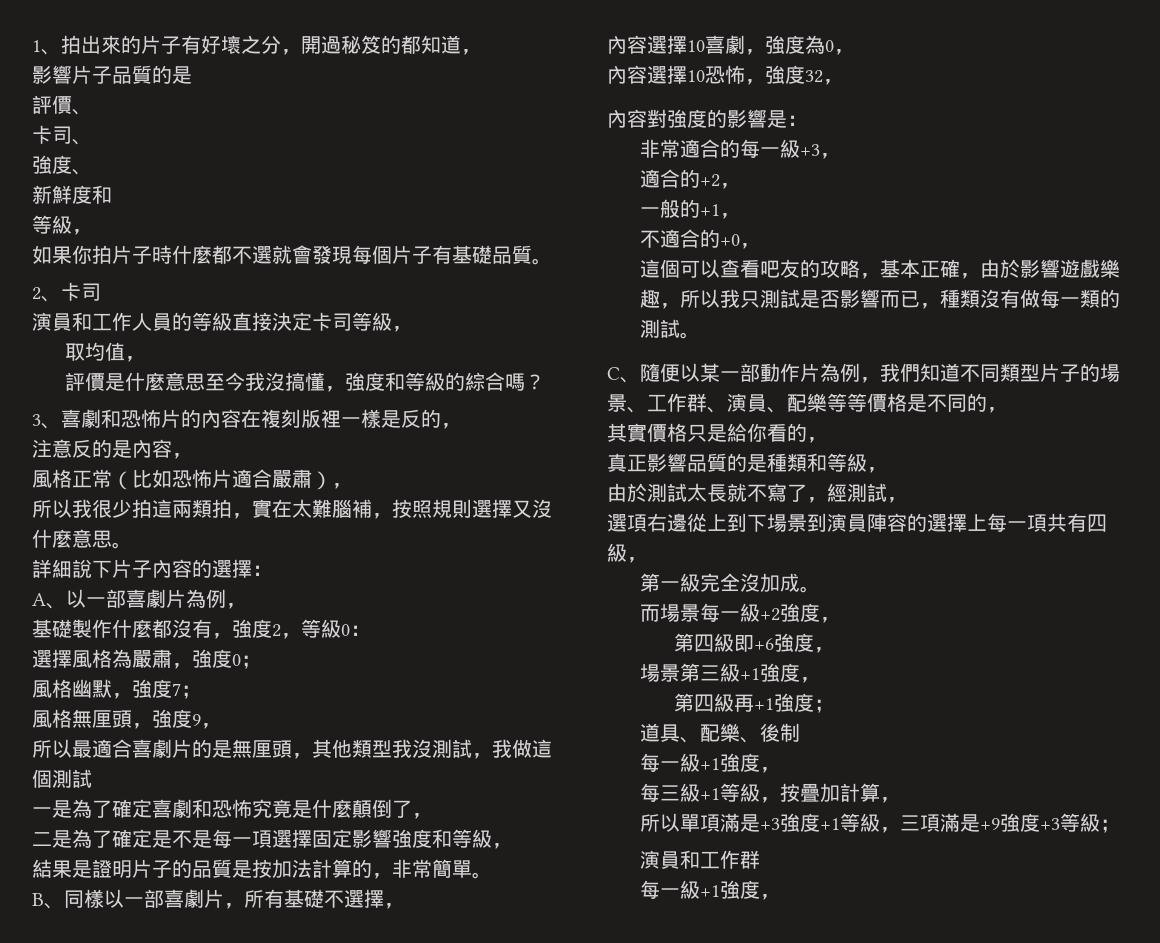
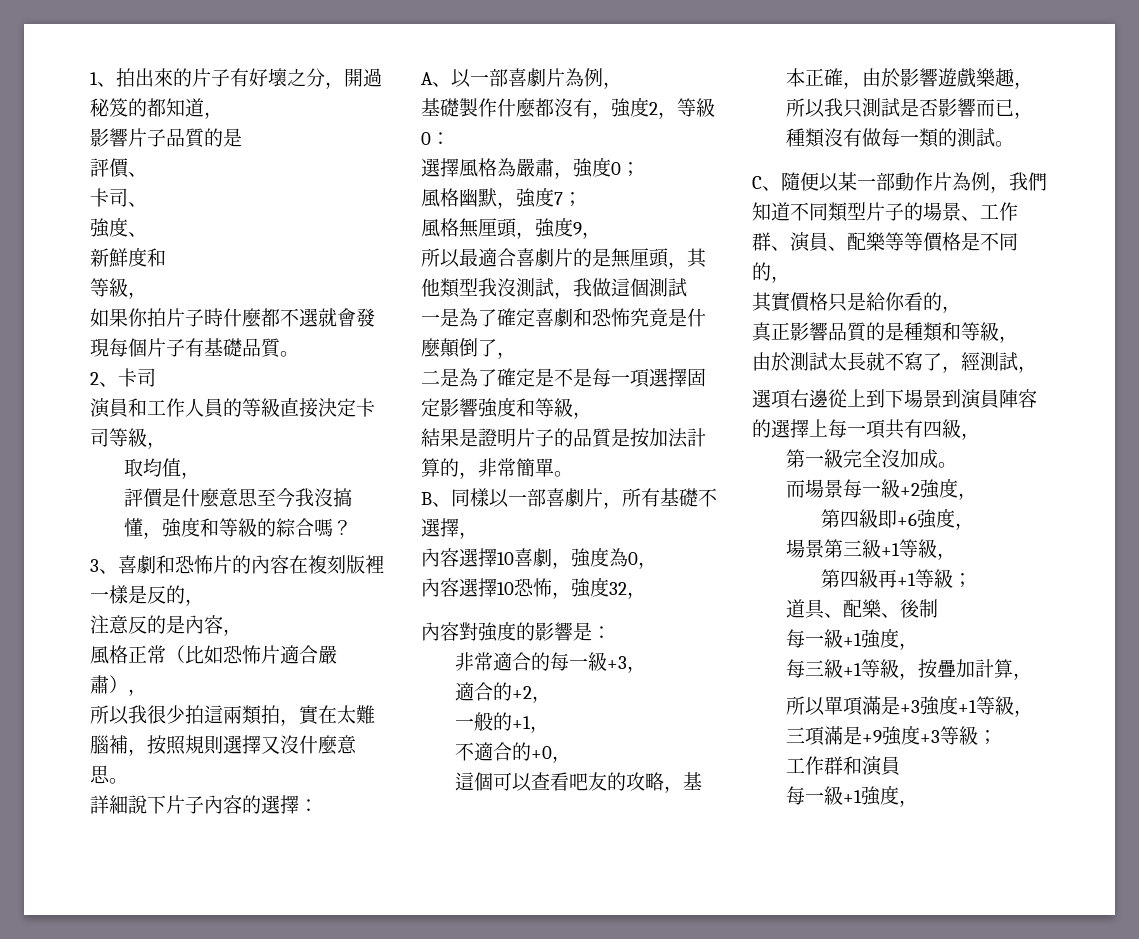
- 場景第三級+1強度，
+ 場景第三級+1等級，
- 第四級再+1強度；
+ 第四級再+1等級；
- 演員和工作群
+ 工作群和演員

